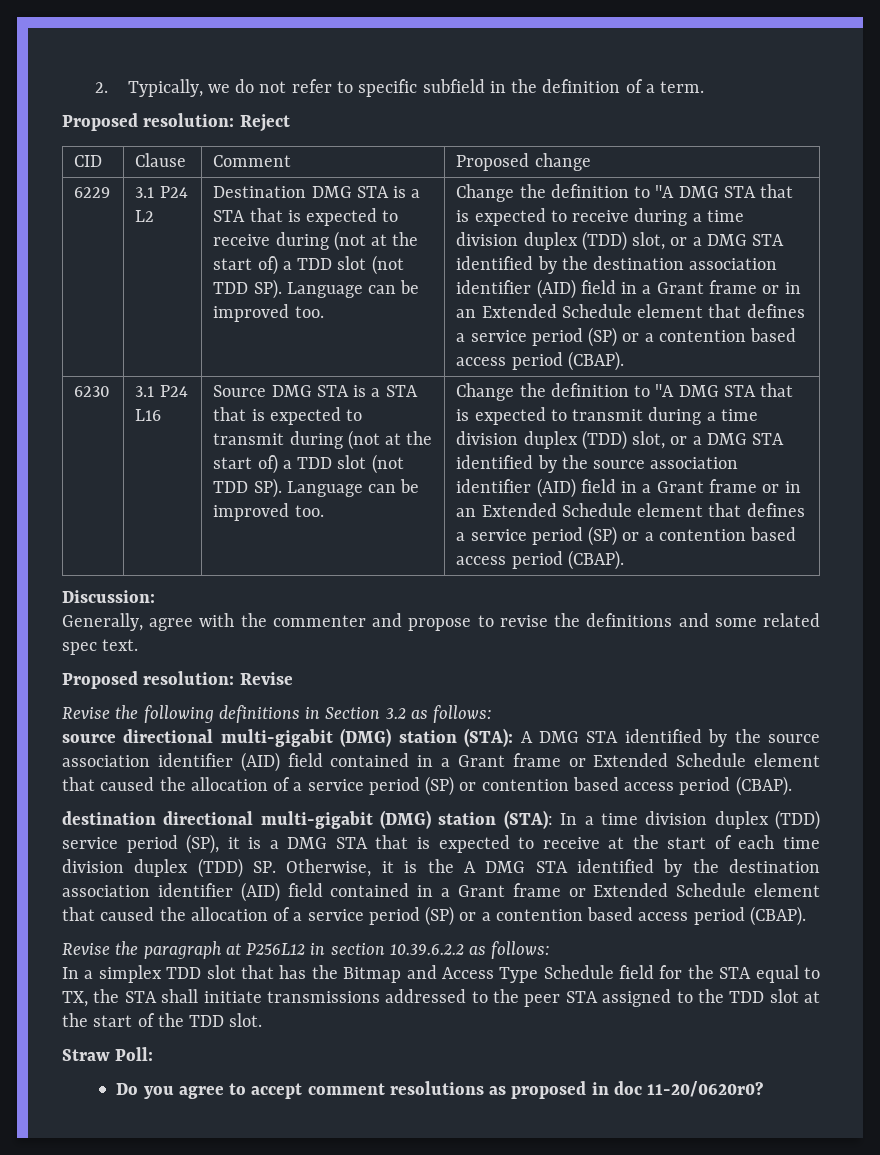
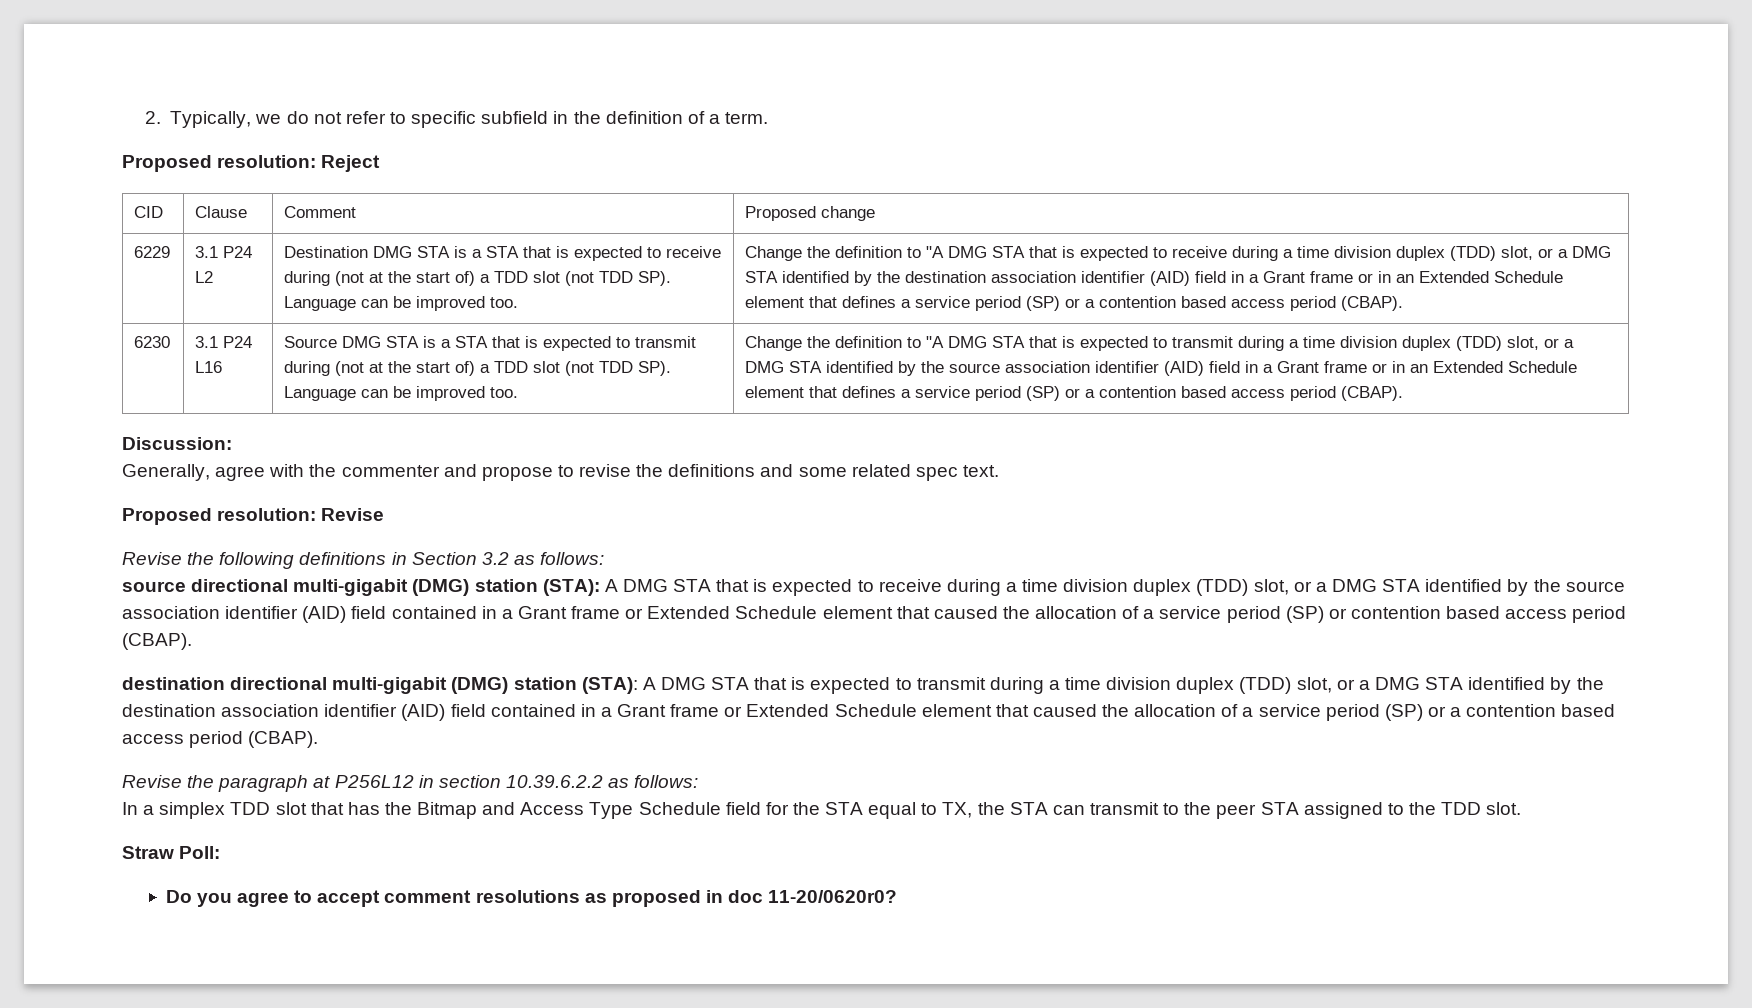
- source directional multi-gigabit (DMG) station (STA): A DMG STA identified by the source association identifier (AID) field contained in a Grant frame or Extended Schedule element that caused the allocation of a service period (SP) or contention based access period (CBAP).
+ source directional multi-gigabit (DMG) station (STA): A DMG STA that is expected to receive during a time division duplex (TDD) slot, or a DMG STA identified by the source association identifier (AID) field contained in a Grant frame or Extended Schedule element that caused the allocation of a service period (SP) or contention based access period (CBAP).
- destination directional multi-gigabit (DMG) station (STA): In a time division duplex (TDD) service period (SP), it is a DMG STA that is expected to receive at the start of each time division duplex (TDD) SP. Otherwise, it is the A DMG STA identified by the destination association identifier (AID) field contained in a Grant frame or Extended Schedule element that caused the allocation of a service period (SP) or a contention based access period (CBAP).
+ destination directional multi-gigabit (DMG) station (STA): A DMG STA that is expected to transmit during a time division duplex (TDD) slot, or a DMG STA identified by the destination association identifier (AID) field contained in a Grant frame or Extended Schedule element that caused the allocation of a service period (SP) or a contention based access period (CBAP).
- In a simplex TDD slot that has the Bitmap and Access Type Schedule field for the STA equal to TX, the STA shall initiate transmissions addressed to the peer STA assigned to the TDD slot at the start of the TDD slot.
+ In a simplex TDD slot that has the Bitmap and Access Type Schedule field for the STA equal to TX, the STA can transmit to the peer STA assigned to the TDD slot.

